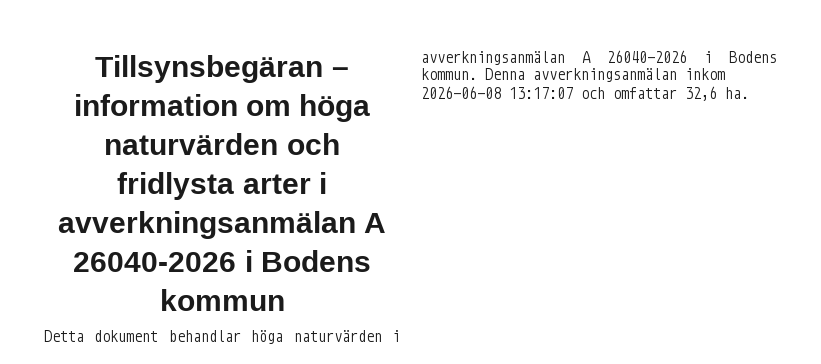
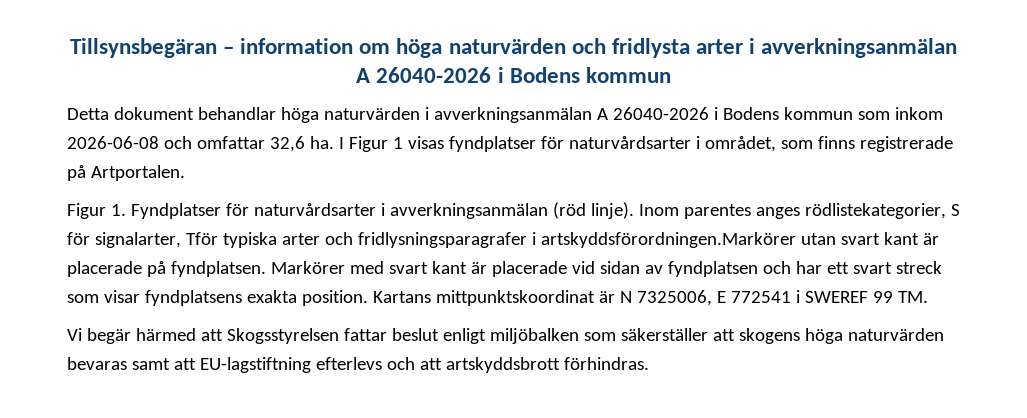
- Detta dokument behandlar höga naturvärden i avverkningsanmälan A 26040-2026 i Bodens kommun. Denna avverkningsanmälan inkom 2026-06-08 13:17:07 och omfattar 32,6 ha.
+ Detta dokument behandlar höga naturvärden i avverkningsanmälan A 26040-2026 i Bodens kommun som inkom 2026-06-08 och omfattar 32,6 ha.
+ I Figur 1 visas fyndplatser för naturvårdsarter i området, som finns registrerade på Artportalen.
+ Figur 1. Fyndplatser för naturvårdsarter i avverkningsanmälan (röd linje). Inom parentes anges rödlistekategorier, S för signalarter, Tför typiska arter och fridlysningsparagrafer i artskyddsförordningen.Markörer utan svart kant är placerade på fyndplatsen. Markörer med svart kant är placerade vid sidan av fyndplatsen och har ett svart streck som visar fyndplatsens exakta position. Kartans mittpunktskoordinat är N 7325006, E 772541 i SWEREF 99 TM.
+ Vi begär härmed att Skogsstyrelsen fattar beslut enligt miljöbalken som säkerställer att skogens höga naturvärden bevaras samt att EU-lagstiftning efterlevs och att artskyddsbrott förhindras.

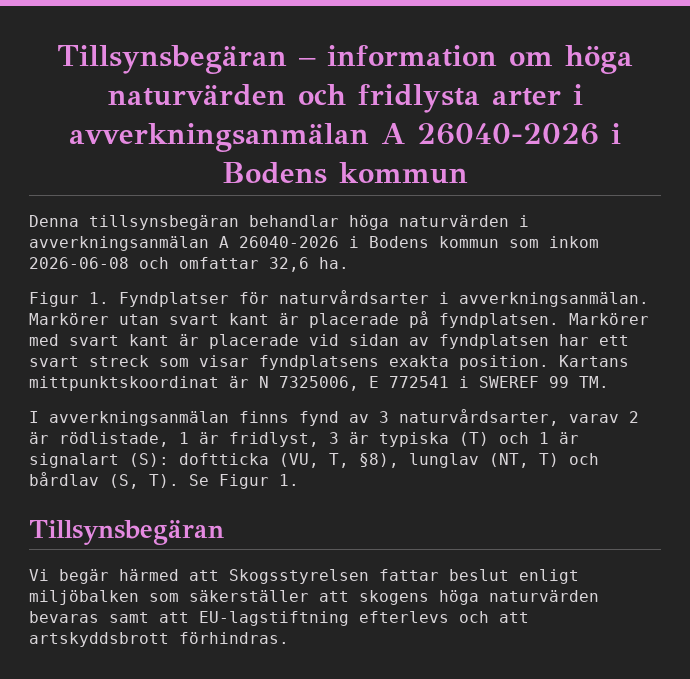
- Detta dokument behandlar höga naturvärden i avverkningsanmälan A 26040-2026 i Bodens kommun som inkom 2026-06-08 och omfattar 32,6 ha. I Figur 1 visas fyndplatser för naturvårdsarter i området, som finns registrerade på Artportalen.
+ Denna tillsynsbegäran behandlar höga naturvärden i avverkningsanmälan A 26040-2026 i Bodens kommun som inkom 2026-06-08 och omfattar 32,6 ha.
- Figur 1. Fyndplatser för naturvårdsarter i avverkningsanmälan (röd linje). Inom parentes anges rödlistekategorier, S för signalarter, Tför typiska arter och fridlysningsparagrafer i artskyddsförordningen.Markörer utan svart kant är placerade på fyndplatsen.
+ Figur 1. Fyndplatser för naturvårdsarter i avverkningsanmälan. Markörer utan svart kant är placerade på fyndplatsen.
- Markörer med svart kant är placerade vid sidan av fyndplatsen och har ett svart streck som visar fyndplatsens exakta position.
+ Markörer med svart kant är placerade vid sidan av fyndplatsen har ett svart streck som visar fyndplatsens exakta position.
+ I avverkningsanmälan finns fynd av 3 naturvårdsarter, varav 2 är rödlistade, 1 är fridlyst, 3 är typiska (T) och 1 är signalart (S): doftticka (VU, T, §8), lunglav (NT, T) och bårdlav (S, T). Se Figur 1.
+ Tillsynsbegäran

